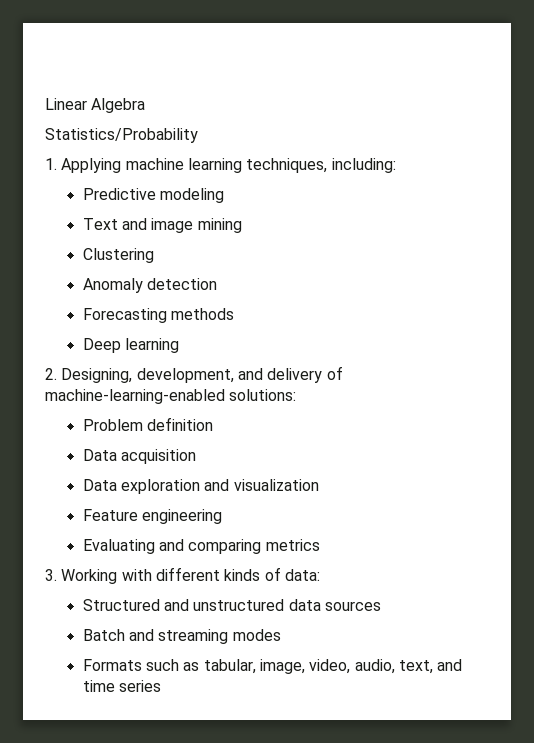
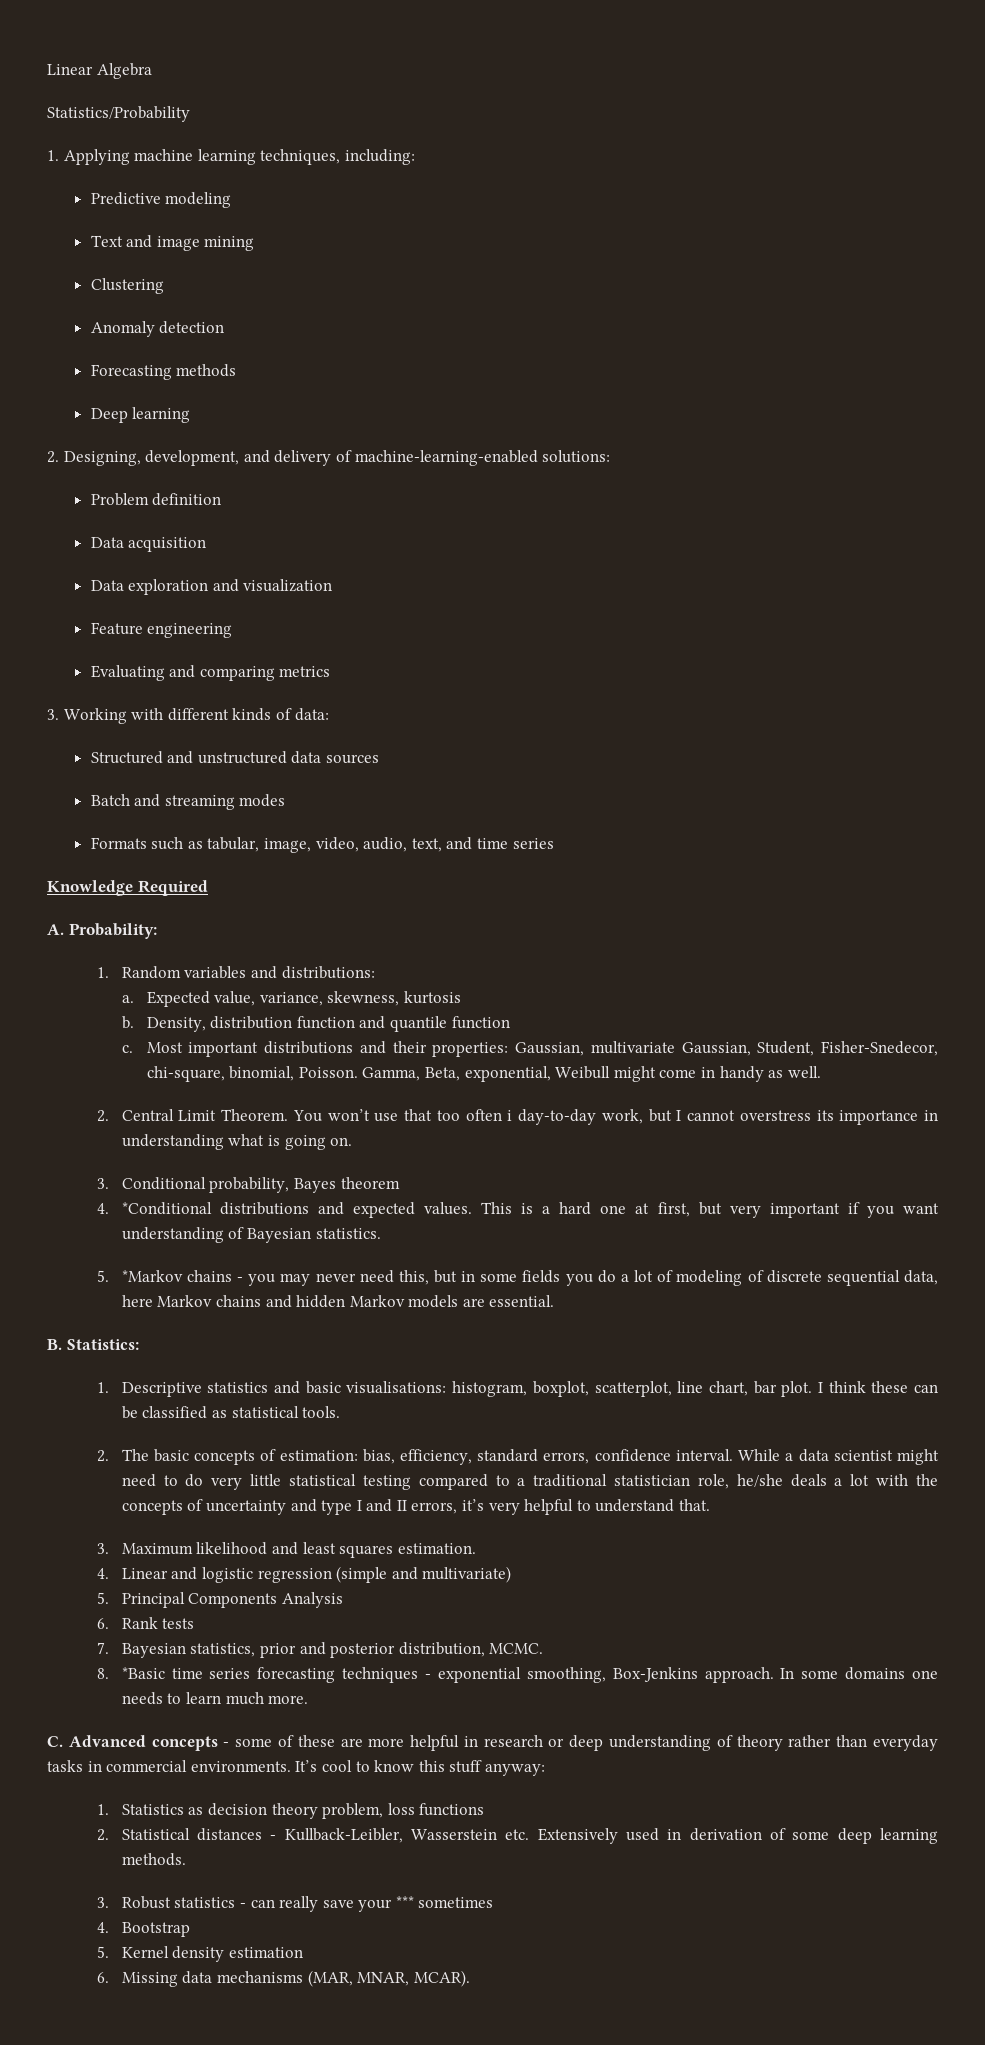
+ Knowledge Required
+ A. Probability:
+ 1. Random variables and distributions:
+ a. Expected value, variance, skewness, kurtosis
+ b. Density, distribution function and quantile function
+ c. Most important distributions and their properties: Gaussian, multivariate Gaussian, Student, Fisher-Snedecor, chi-square, binomial, Poisson. Gamma, Beta, exponential, Weibull might come in handy as well.
+ 2. Central Limit Theorem. You won’t use that too often i day-to-day work, but I cannot overstress its importance in understanding what is going on.
+ 3. Conditional probability, Bayes theorem
+ 4. *Conditional distributions and expected values. This is a hard one at first, but very important if you want understanding of Bayesian statistics.
+ 5. *Markov chains - you may never need this, but in some fields you do a lot of modeling of discrete sequential data, here Markov chains and hidden Markov models are essential.
+ B. Statistics:
+ 1. Descriptive statistics and basic visualisations: histogram, boxplot, scatterplot, line chart, bar plot. I think these can be classified as statistical tools.
+ 2. The basic concepts of estimation: bias, efficiency, standard errors, confidence interval. While a data scientist might need to do very little statistical testing compared to a traditional statistician role, he/she deals a lot with the concepts of uncertainty and type I and II errors, it’s very helpful to understand that.
+ 3. Maximum likelihood and least squares estimation.
+ 4. Linear and logistic regression (simple and multivariate)
+ 5. Principal Components Analysis
+ 6. Rank tests
+ 7. Bayesian statistics, prior and posterior distribution, MCMC.
+ 8. *Basic time series forecasting techniques - exponential smoothing, Box-Jenkins approach. In some domains one needs to learn much more.
+ C. Advanced concepts - some of these are more helpful in research or deep understanding of theory rather than everyday tasks in commercial environments. It’s cool to know this stuff anyway:
+ 1. Statistics as decision theory problem, loss functions
+ 2. Statistical distances - Kullback-Leibler, Wasserstein etc. Extensively used in derivation of some deep learning methods.
+ 3. Robust statistics - can really save your *** sometimes
+ 4. Bootstrap
+ 5. Kernel density estimation
+ 6. Missing data mechanisms (MAR, MNAR, MCAR).

